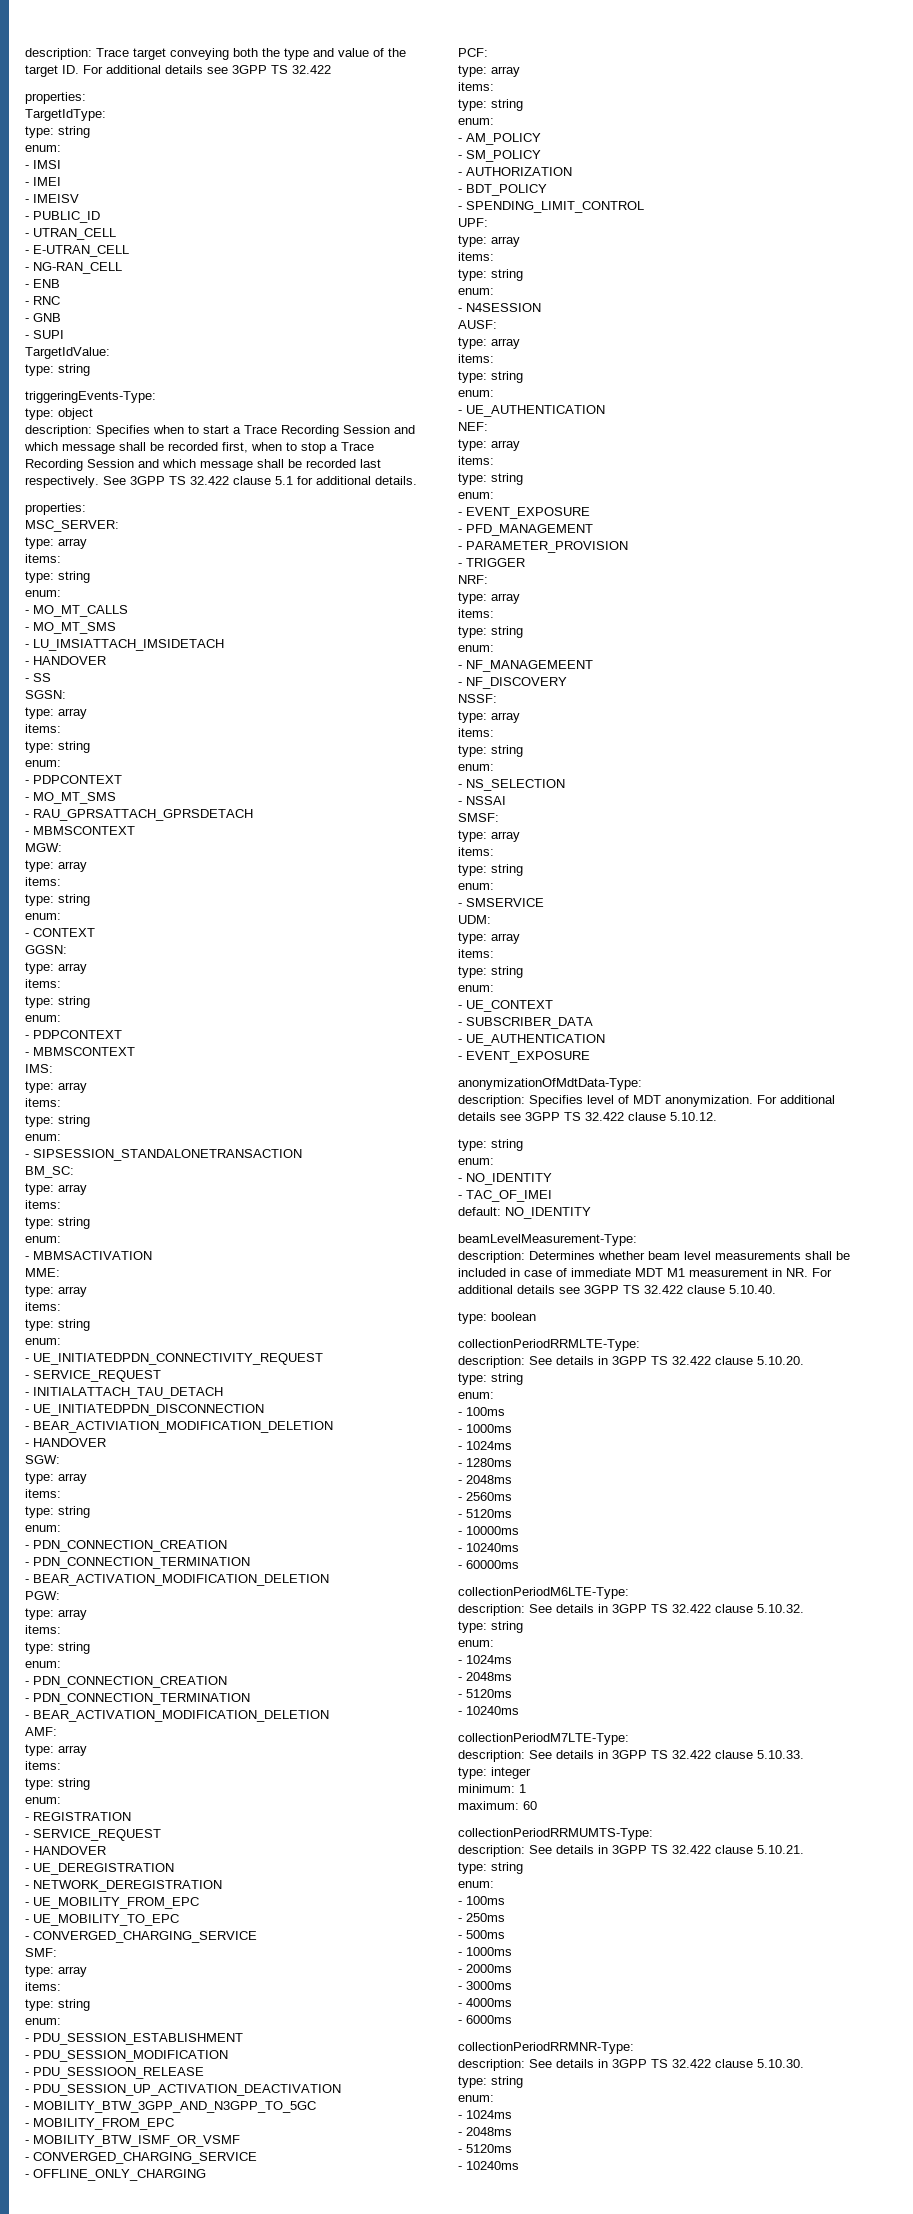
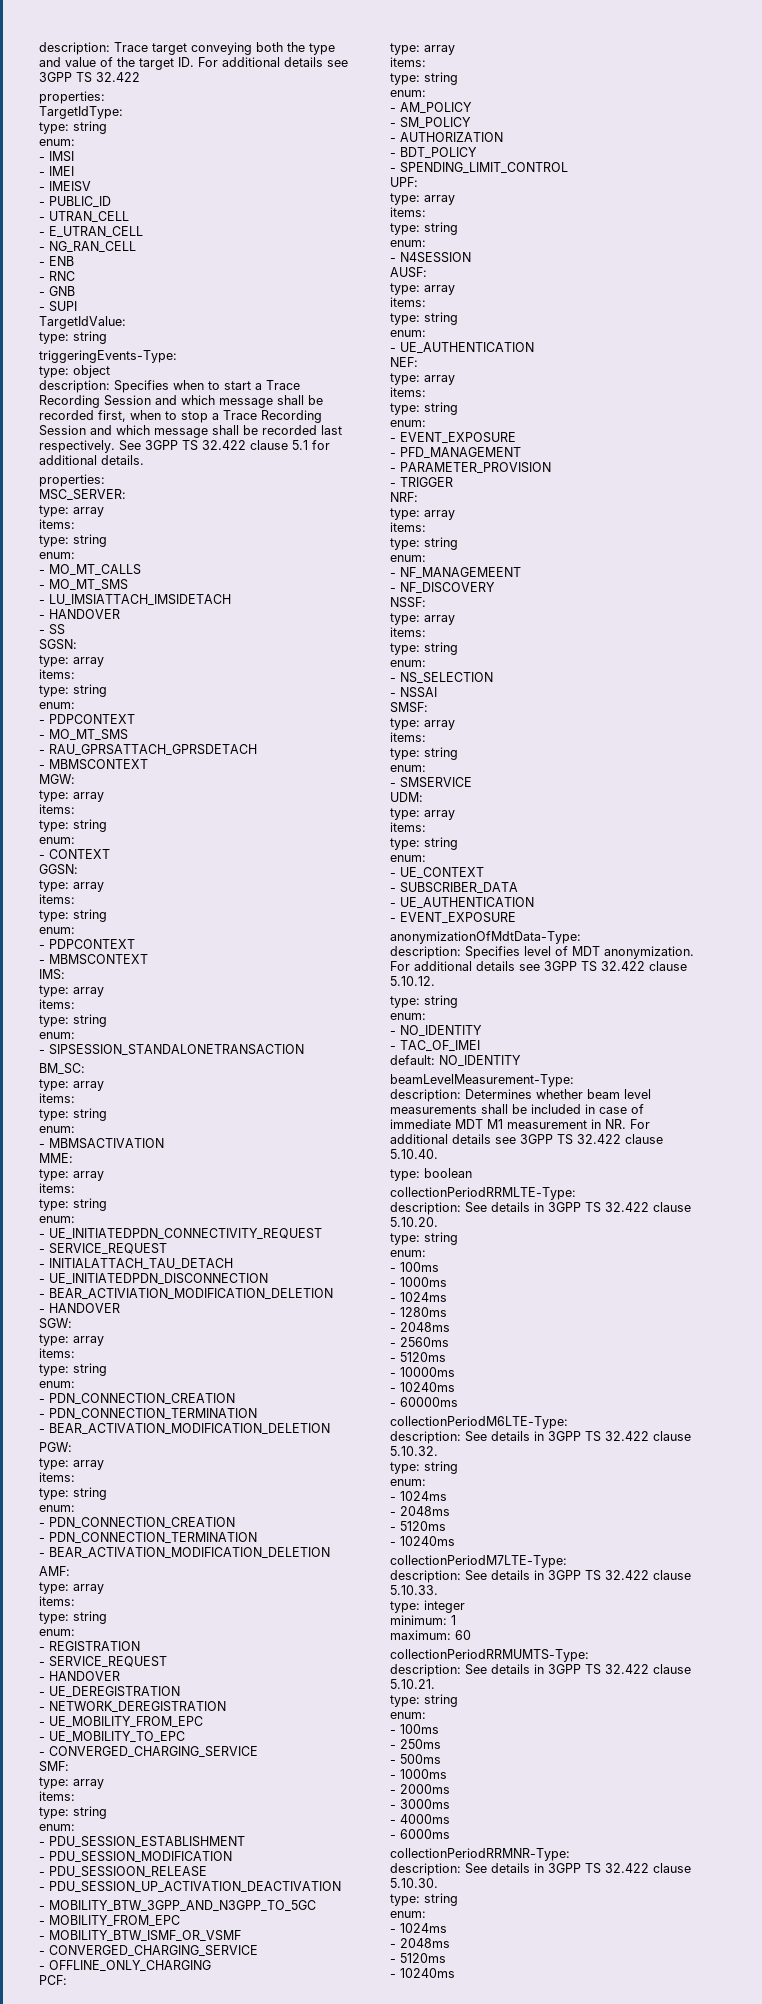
- - E-UTRAN_CELL
- - NG-RAN_CELL
+ - E_UTRAN_CELL
+ - NG_RAN_CELL

